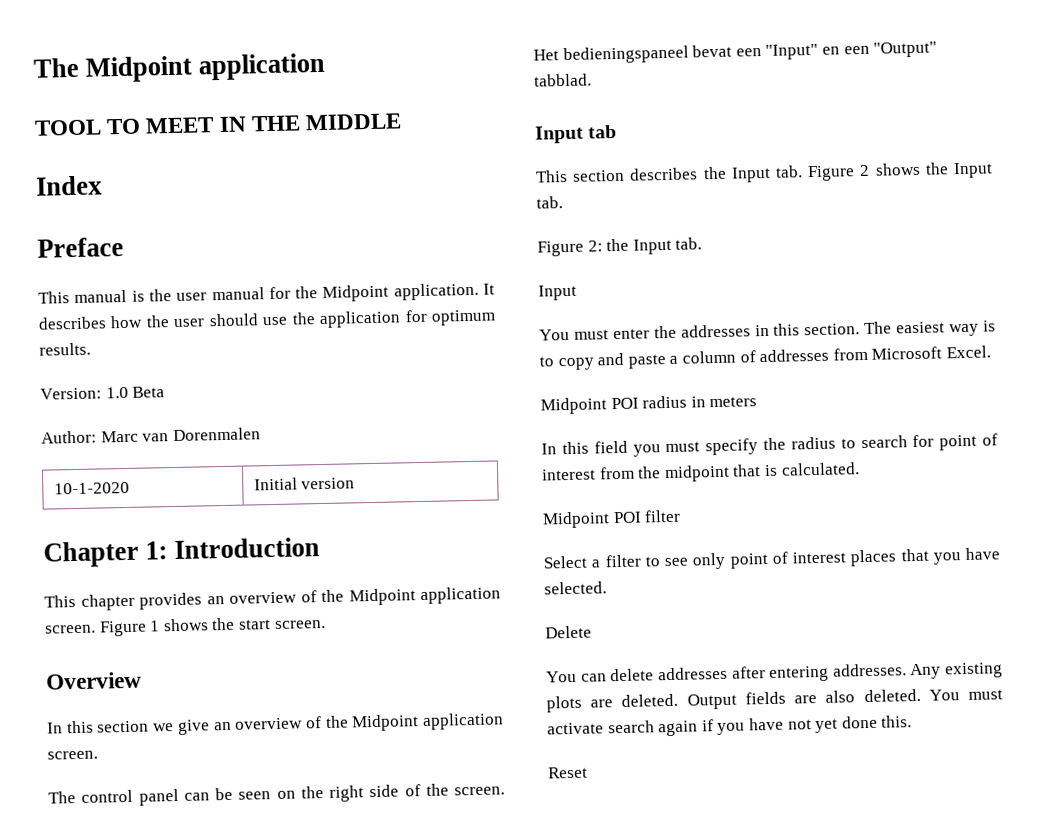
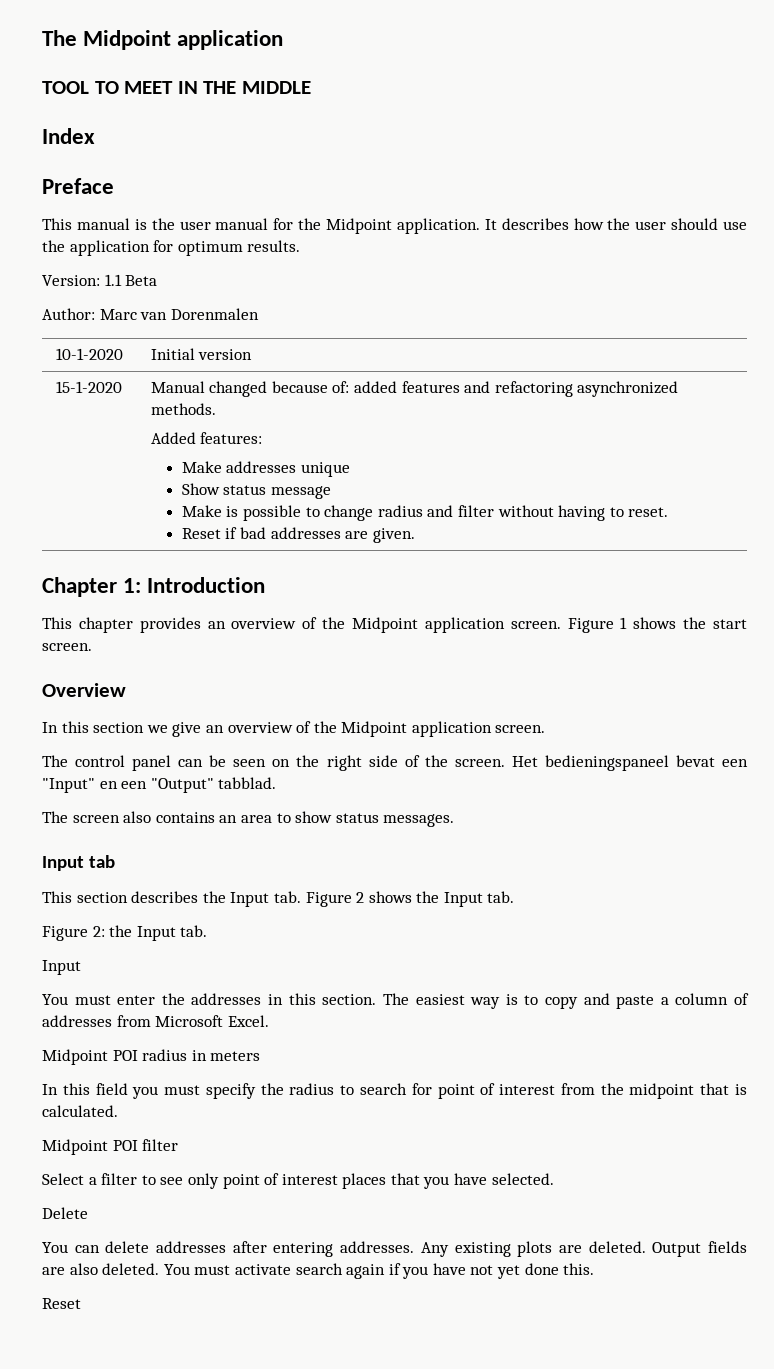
- Version: 1.0 Beta
+ Version: 1.1 Beta
+ 15-1-2020 | Manual changed because of: added features and refactoring asynchronized methods.
+ Added features:
+ Make addresses unique
+ Show status message
+ Make is possible to change radius and filter without having to reset.
+ Reset if bad addresses are given.
+ The screen also contains an area to show status messages.

